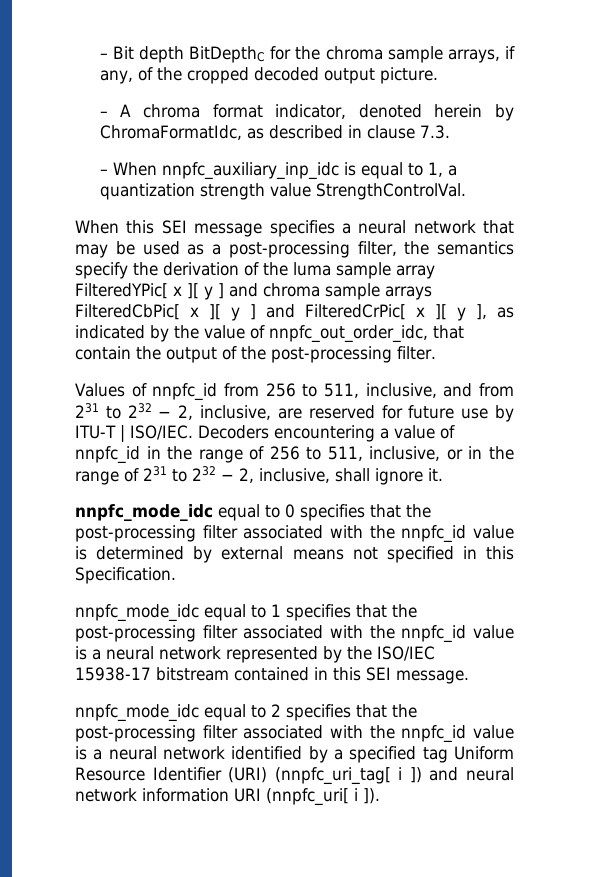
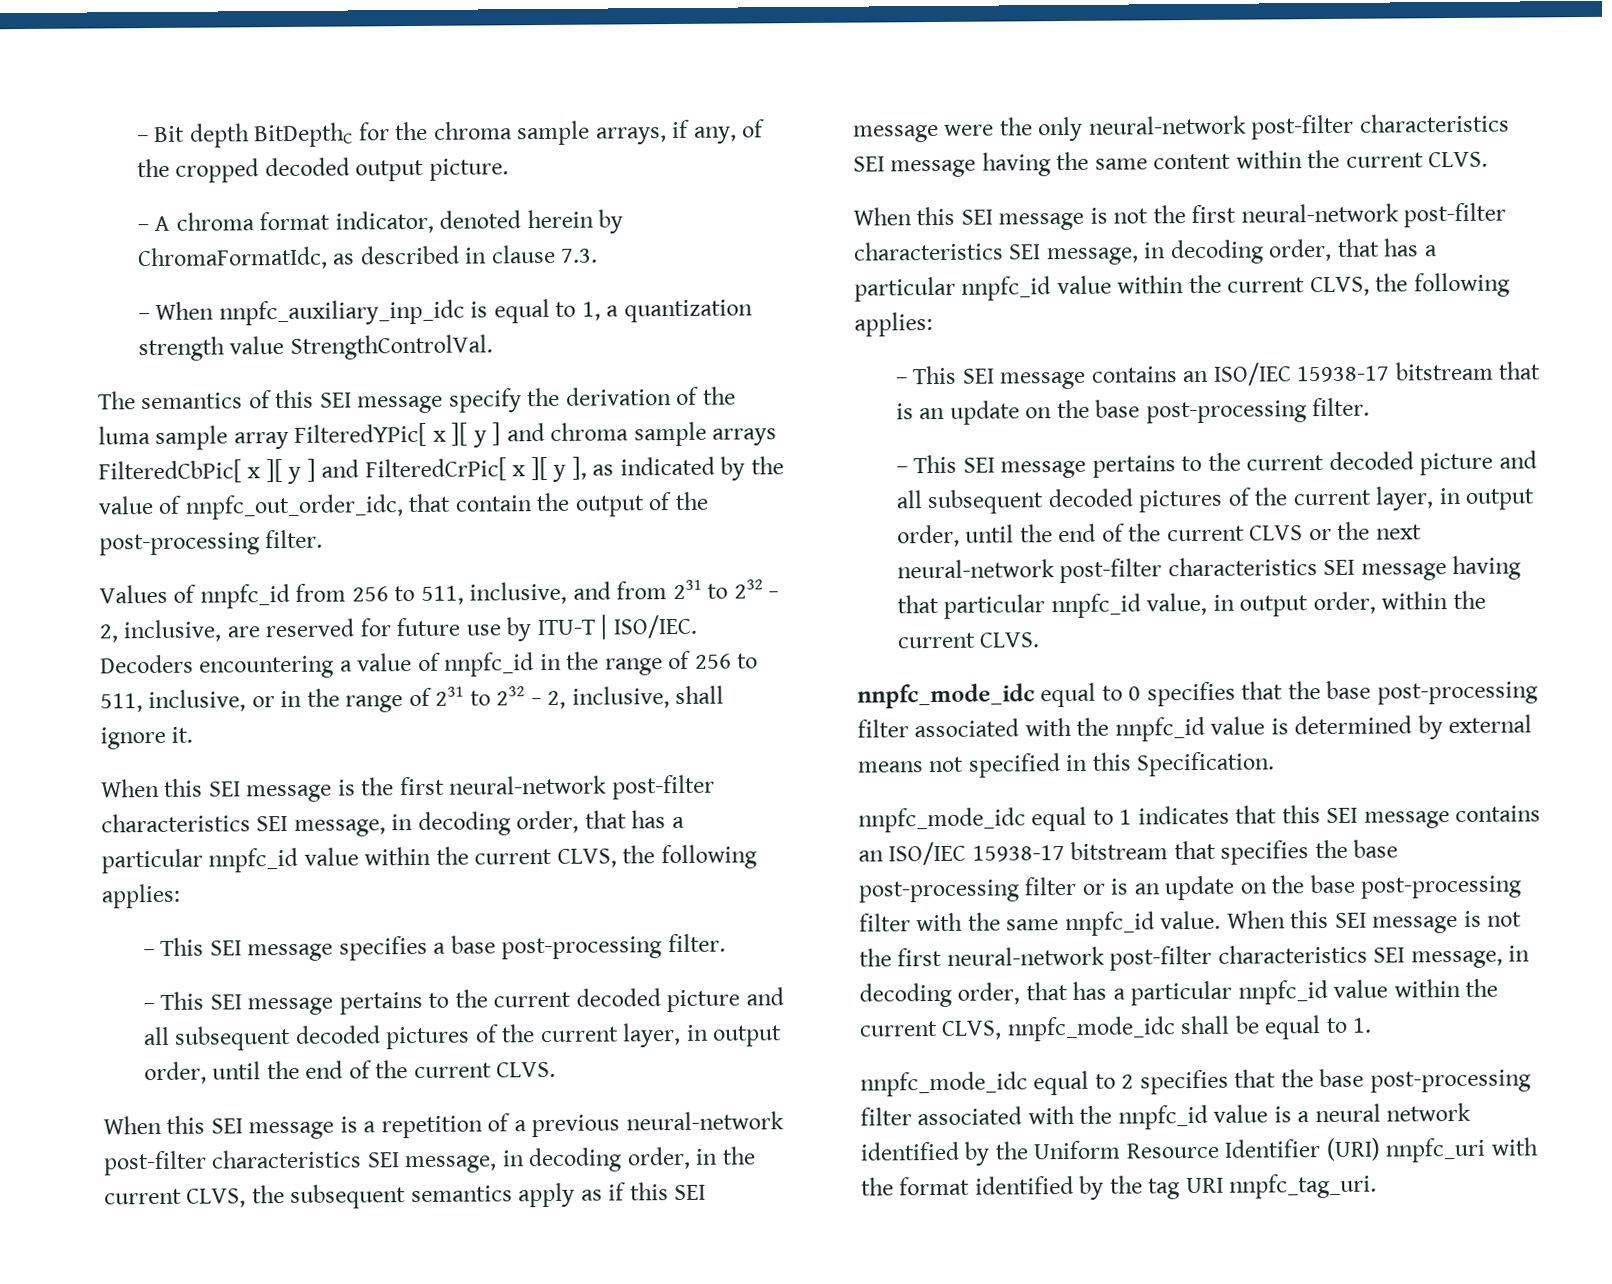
- When this SEI message specifies a neural network that may be used as a post-processing filter, the semantics specify the derivation of the luma sample array FilteredYPic[ x ][ y ] and chroma sample arrays FilteredCbPic[ x ][ y ] and FilteredCrPic[ x ][ y ], as indicated by the value of nnpfc_out_order_idc, that contain the output of the post-processing filter.
+ The semantics of this SEI message specify the derivation of the luma sample array FilteredYPic[ x ][ y ] and chroma sample arrays FilteredCbPic[ x ][ y ] and FilteredCrPic[ x ][ y ], as indicated by the value of nnpfc_out_order_idc, that contain the output of the post-processing filter.
+ When this SEI message is the first neural-network post-filter characteristics SEI message, in decoding order, that has a particular nnpfc_id value within the current CLVS, the following applies:
+ – This SEI message specifies a base post-processing filter.
+ – This SEI message pertains to the current decoded picture and all subsequent decoded pictures of the current layer, in output order, until the end of the current CLVS.
+ When this SEI message is a repetition of a previous neural-network post-filter characteristics SEI message, in decoding order, in the current CLVS, the subsequent semantics apply as if this SEI message were the only neural-network post-filter characteristics SEI message having the same content within the current CLVS.
+ When this SEI message is not the first neural-network post-filter characteristics SEI message, in decoding order, that has a particular nnpfc_id value within the current CLVS, the following applies:
+ – This SEI message contains an ISO/IEC 15938-17 bitstream that is an update on the base post-processing filter.
+ – This SEI message pertains to the current decoded picture and all subsequent decoded pictures of the current layer, in output order, until the end of the current CLVS or the next neural-network post-filter characteristics SEI message having that particular nnpfc_id value, in output order, within the current CLVS.
- nnpfc_mode_idc equal to 0 specifies that the post-processing filter associated with the nnpfc_id value is determined by external means not specified in this Specification.
+ nnpfc_mode_idc equal to 0 specifies that the base post-processing filter associated with the nnpfc_id value is determined by external means not specified in this Specification.
- nnpfc_mode_idc equal to 1 specifies that the post-processing filter associated with the nnpfc_id value is a neural network represented by the ISO/IEC 15938-17 bitstream contained in this SEI message.
+ nnpfc_mode_idc equal to 1 indicates that this SEI message contains an ISO/IEC 15938-17 bitstream that specifies the base post-processing filter or is an update on the base post-processing filter with the same nnpfc_id value. When this SEI message is not the first neural-network post-filter characteristics SEI message, in decoding order, that has a particular nnpfc_id value within the current CLVS, nnpfc_mode_idc shall be equal to 1.
- nnpfc_mode_idc equal to 2 specifies that the post-processing filter associated with the nnpfc_id value is a neural network identified by a specified tag Uniform Resource Identifier (URI) (nnpfc_uri_tag[ i ]) and neural network information URI (nnpfc_uri[ i ]).
+ nnpfc_mode_idc equal to 2 specifies that the base post-processing filter associated with the nnpfc_id value is a neural network identified by the Uniform Resource Identifier (URI) nnpfc_uri with the format identified by the tag URI nnpfc_tag_uri.

